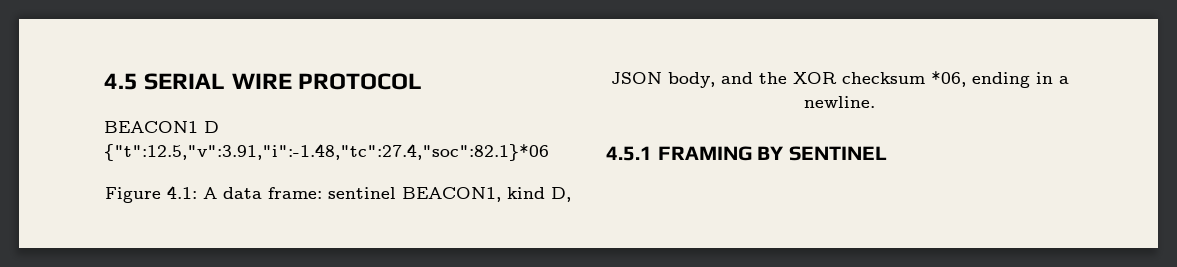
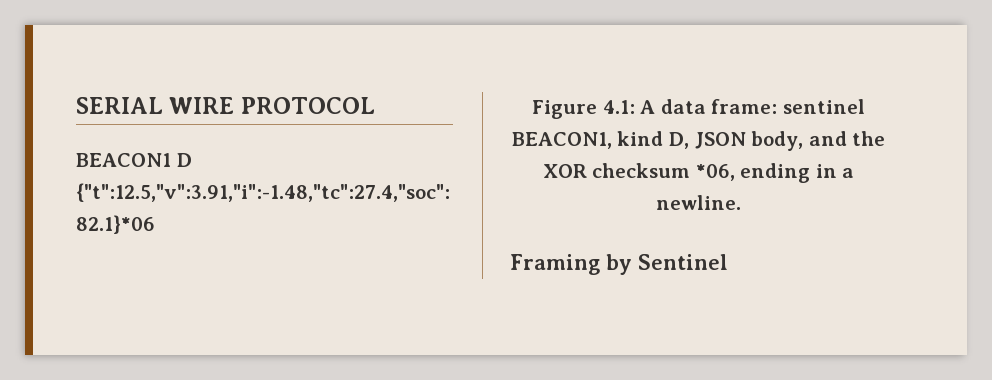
- 4.5 SERIAL WIRE PROTOCOL
+ SERIAL WIRE PROTOCOL
- 4.5.1 FRAMING BY SENTINEL
+ Framing by Sentinel

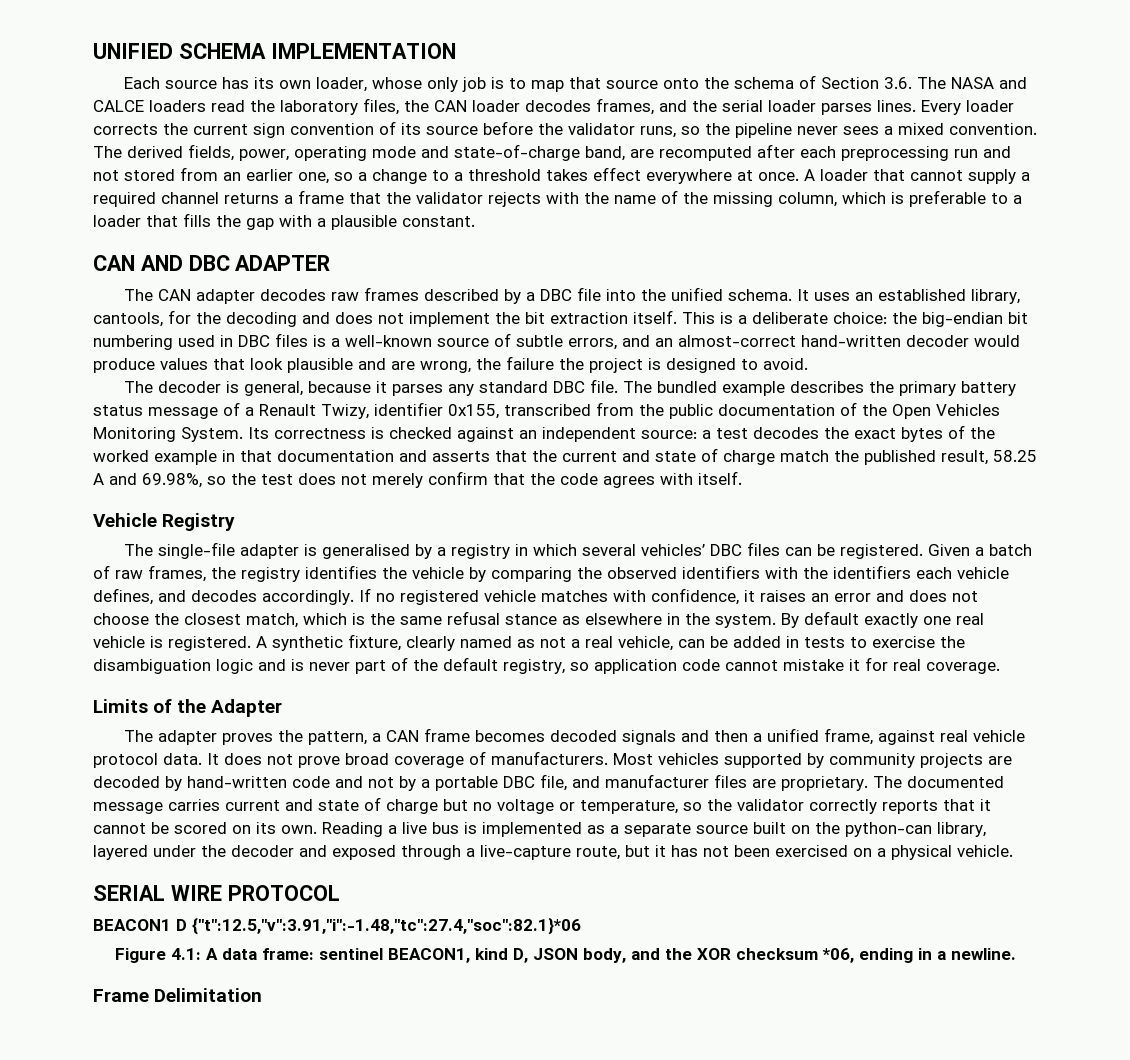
+ UNIFIED SCHEMA IMPLEMENTATION
+ Each source has its own loader, whose only job is to map that source onto the schema of Section 3.6. The NASA and CALCE loaders read the laboratory files, the CAN loader decodes frames, and the serial loader parses lines. Every loader corrects the current sign convention of its source before the validator runs, so the pipeline never sees a mixed convention. The derived fields, power, operating mode and state-of-charge band, are recomputed after each preprocessing run and not stored from an earlier one, so a change to a threshold takes effect everywhere at once. A loader that cannot supply a required channel returns a frame that the validator rejects with the name of the missing column, which is preferable to a loader that fills the gap with a plausible constant.
+ CAN AND DBC ADAPTER
+ The CAN adapter decodes raw frames described by a DBC file into the unified schema. It uses an established library, cantools, for the decoding and does not implement the bit extraction itself. This is a deliberate choice: the big-endian bit numbering used in DBC files is a well-known source of subtle errors, and an almost-correct hand-written decoder would produce values that look plausible and are wrong, the failure the project is designed to avoid.
+ The decoder is general, because it parses any standard DBC file. The bundled example describes the primary battery status message of a Renault Twizy, identifier 0x155, transcribed from the public documentation of the Open Vehicles Monitoring System. Its correctness is checked against an independent source: a test decodes the exact bytes of the worked example in that documentation and asserts that the current and state of charge match the published result, 58.25 A and 69.98%, so the test does not merely confirm that the code agrees with itself.
+ Vehicle Registry
+ The single-file adapter is generalised by a registry in which several vehicles’ DBC files can be registered. Given a batch of raw frames, the registry identifies the vehicle by comparing the observed identifiers with the identifiers each vehicle defines, and decodes accordingly. If no registered vehicle matches with confidence, it raises an error and does not choose the closest match, which is the same refusal stance as elsewhere in the system. By default exactly one real vehicle is registered. A synthetic fixture, clearly named as not a real vehicle, can be added in tests to exercise the disambiguation logic and is never part of the default registry, so application code cannot mistake it for real coverage.
+ Limits of the Adapter
+ The adapter proves the pattern, a CAN frame becomes decoded signals and then a unified frame, against real vehicle protocol data. It does not prove broad coverage of manufacturers. Most vehicles supported by community projects are decoded by hand-written code and not by a portable DBC file, and manufacturer files are proprietary. The documented message carries current and state of charge but no voltage or temperature, so the validator correctly reports that it cannot be scored on its own. Reading a live bus is implemented as a separate source built on the python-can library, layered under the decoder and exposed through a live-capture route, but it has not been exercised on a physical vehicle.
- Framing by Sentinel
+ Frame Delimitation

